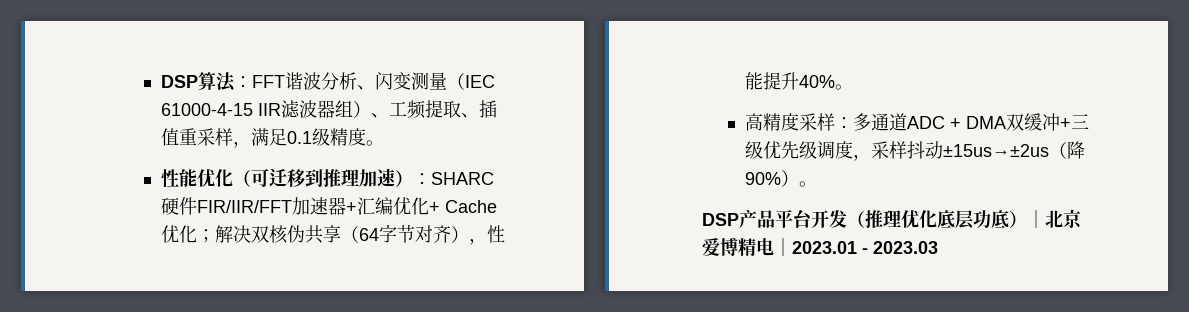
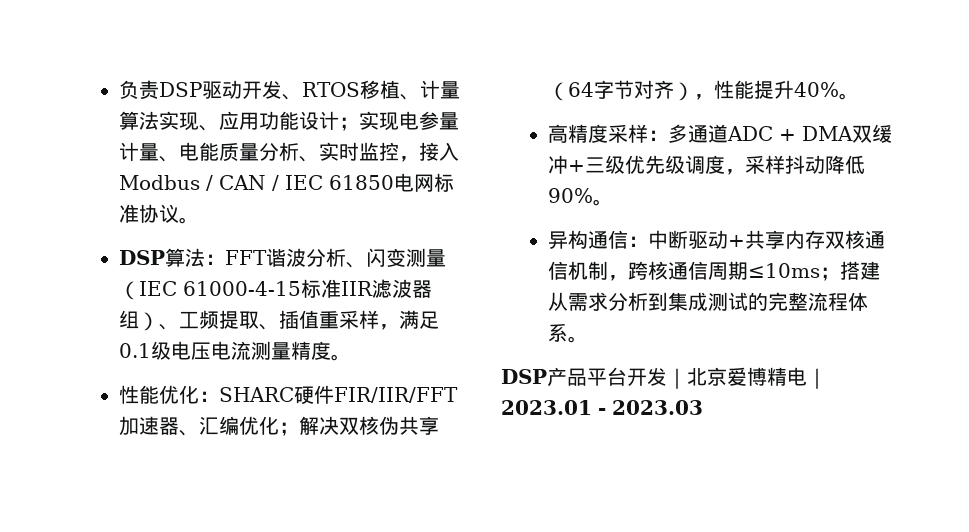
+ 负责DSP驱动开发、RTOS移植、计量算法实现、应用功能设计；实现电参量计量、电能质量分析、实时监控，接入Modbus / CAN / IEC 61850电网标准协议。
- DSP算法：FFT谐波分析、闪变测量（IEC 61000-4-15 IIR滤波器组）、工频提取、插值重采样，满足0.1级精度。
+ DSP算法：FFT谐波分析、闪变测量（IEC 61000-4-15标准IIR滤波器组）、工频提取、插值重采样，满足0.1级电压电流测量精度。
- 性能优化（可迁移到推理加速）：SHARC硬件FIR/IIR/FFT加速器+汇编优化+ Cache优化；解决双核伪共享（64字节对齐），性能提升40%。
+ 性能优化：SHARC硬件FIR/IIR/FFT加速器、汇编优化；解决双核伪共享（64字节对齐），性能提升40%。
- 高精度采样：多通道ADC + DMA双缓冲+三级优先级调度，采样抖动±15us→±2us（降90%）。
+ 高精度采样：多通道ADC + DMA双缓冲+三级优先级调度，采样抖动降低90%。
+ 异构通信：中断驱动+共享内存双核通信机制，跨核通信周期≤10ms；搭建从需求分析到集成测试的完整流程体系。
- DSP产品平台开发（推理优化底层功底）｜北京爱博精电｜2023.01 - 2023.03
+ DSP产品平台开发｜北京爱博精电｜2023.01 - 2023.03

